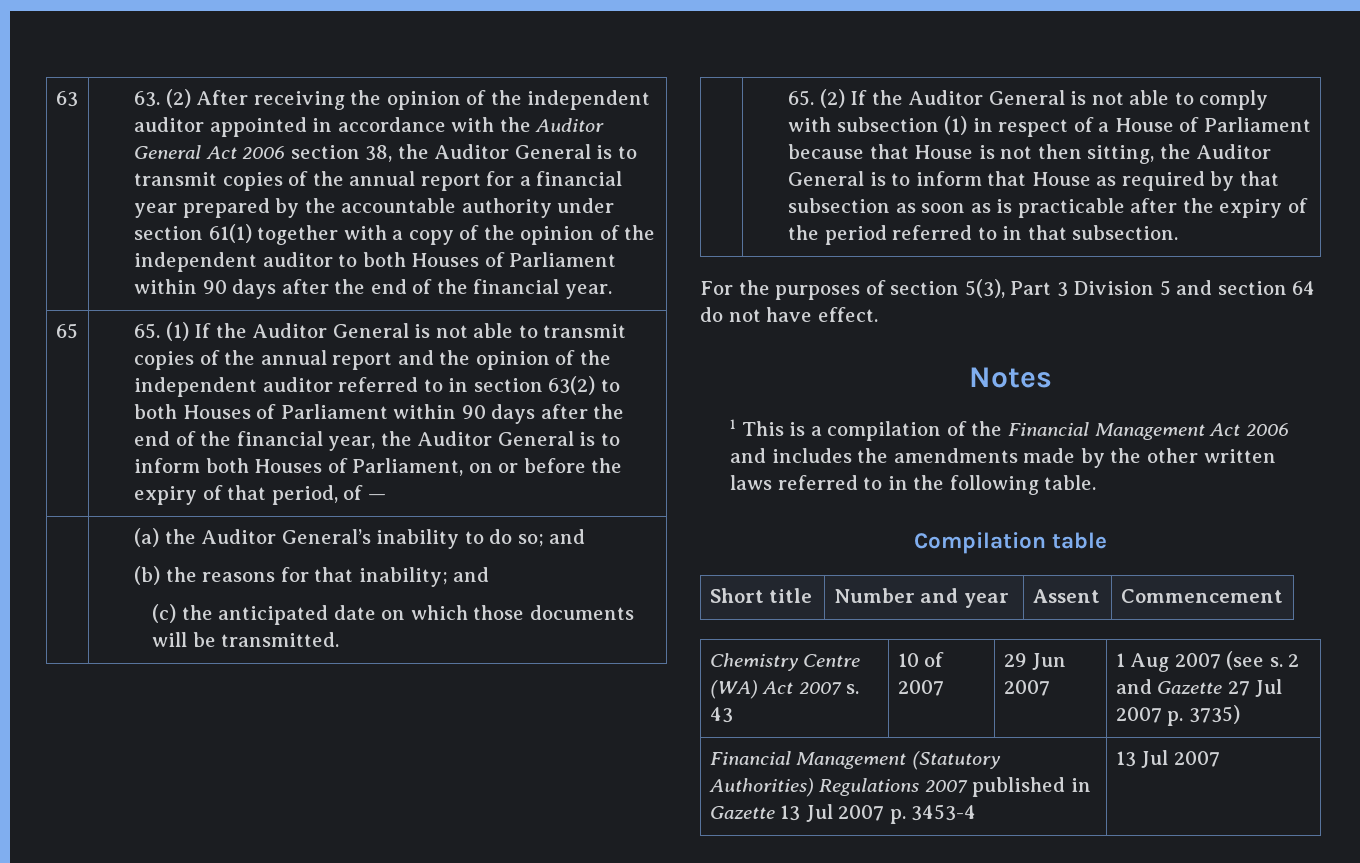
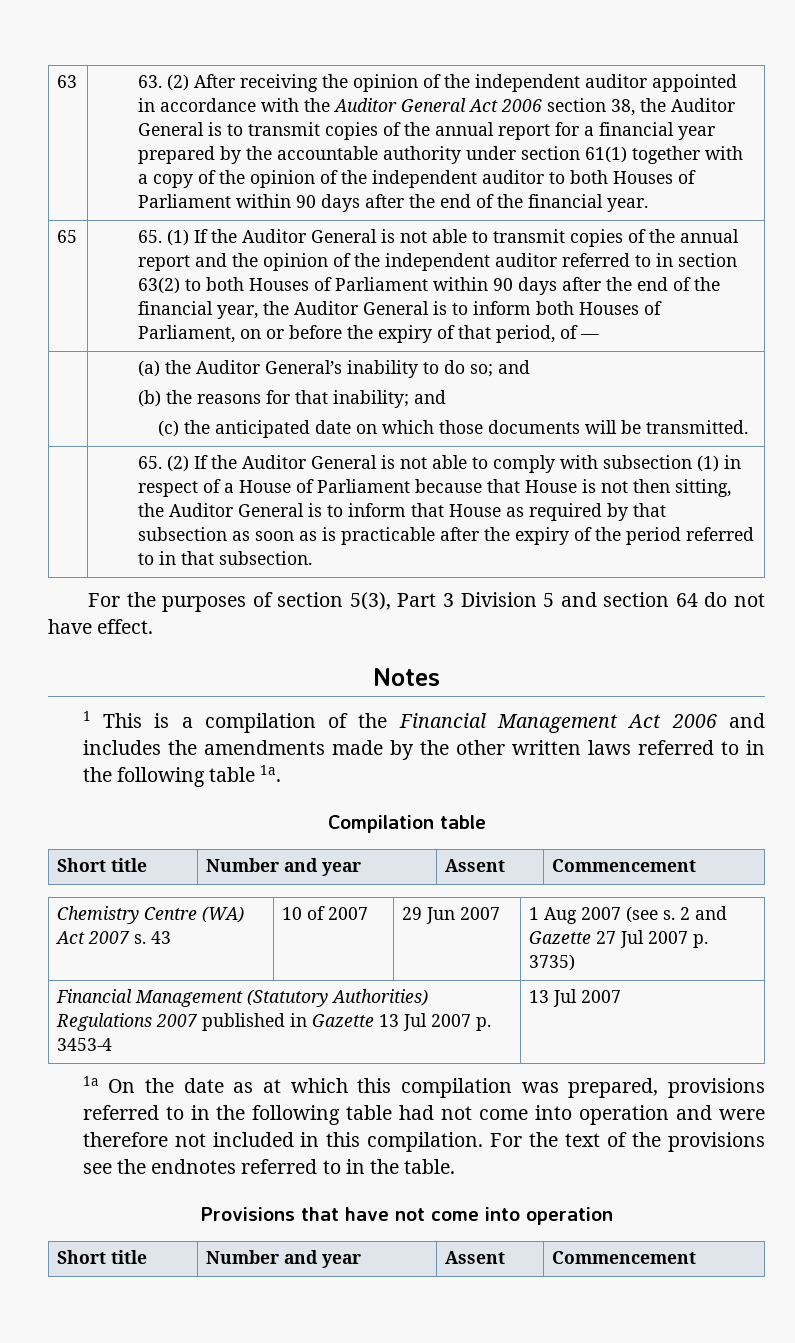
- 1 This is a compilation of the Financial Management Act 2006 and includes the amendments made by the other written laws referred to in the following table.
+ 1 This is a compilation of the Financial Management Act 2006 and includes the amendments made by the other written laws referred to in the following table 1a.
+ 1a On the date as at which this compilation was prepared, provisions referred to in the following table had not come into operation and were therefore not included in this compilation. For the text of the provisions see the endnotes referred to in the table.
+ Provisions that have not come into operation
+ Short title | Number and year | Assent | Commencement

